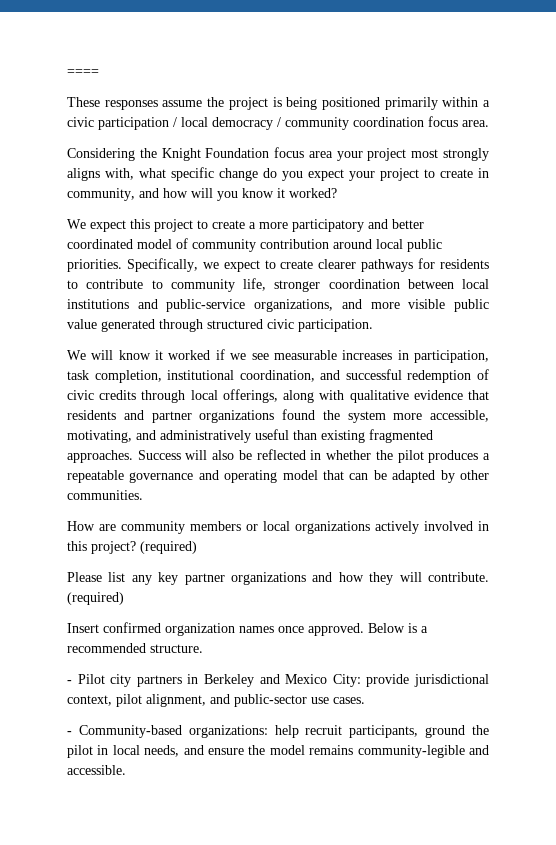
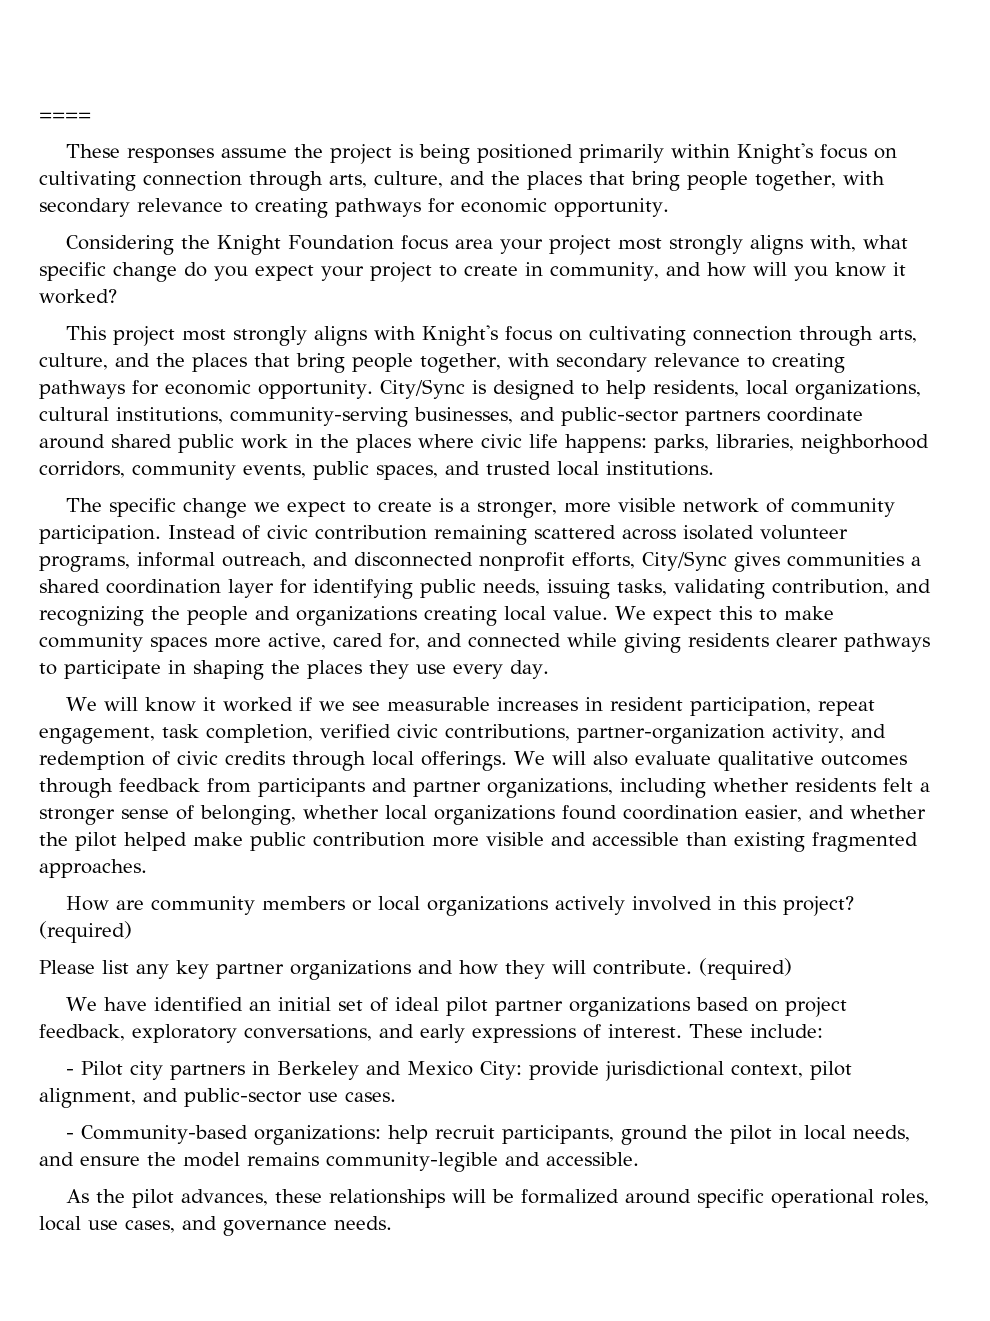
- These responses assume the project is being positioned primarily within a civic participation / local democracy / community coordination focus area.
+ These responses assume the project is being positioned primarily within Knight's focus on cultivating connection through arts, culture, and the places that bring people together, with secondary relevance to creating pathways for economic opportunity.
- We expect this project to create a more participatory and better coordinated model of community contribution around local public priorities. Specifically, we expect to create clearer pathways for residents to contribute to community life, stronger coordination between local institutions and public-service organizations, and more visible public value generated through structured civic participation.
+ This project most strongly aligns with Knight's focus on cultivating connection through arts, culture, and the places that bring people together, with secondary relevance to creating pathways for economic opportunity. City/Sync is designed to help residents, local organizations, cultural institutions, community-serving businesses, and public-sector partners coordinate around shared public work in the places where civic life happens: parks, libraries, neighborhood corridors, community events, public spaces, and trusted local institutions.
+ The specific change we expect to create is a stronger, more visible network of community participation. Instead of civic contribution remaining scattered across isolated volunteer programs, informal outreach, and disconnected nonprofit efforts, City/Sync gives communities a shared coordination layer for identifying public needs, issuing tasks, validating contribution, and recognizing the people and organizations creating local value. We expect this to make community spaces more active, cared for, and connected while giving residents clearer pathways to participate in shaping the places they use every day.
- We will know it worked if we see measurable increases in participation, task completion, institutional coordination, and successful redemption of civic credits through local offerings, along with qualitative evidence that residents and partner organizations found the system more accessible, motivating, and administratively useful than existing fragmented approaches. Success will also be reflected in whether the pilot produces a repeatable governance and operating model that can be adapted by other communities.
+ We will know it worked if we see measurable increases in resident participation, repeat engagement, task completion, verified civic contributions, partner-organization activity, and redemption of civic credits through local offerings. We will also evaluate qualitative outcomes through feedback from participants and partner organizations, including whether residents felt a stronger sense of belonging, whether local organizations found coordination easier, and whether the pilot helped make public contribution more visible and accessible than existing fragmented approaches.
- Insert confirmed organization names once approved. Below is a recommended structure.
+ We have identified an initial set of ideal pilot partner organizations based on project feedback, exploratory conversations, and early expressions of interest. These include:
+ As the pilot advances, these relationships will be formalized around specific operational roles, local use cases, and governance needs.

